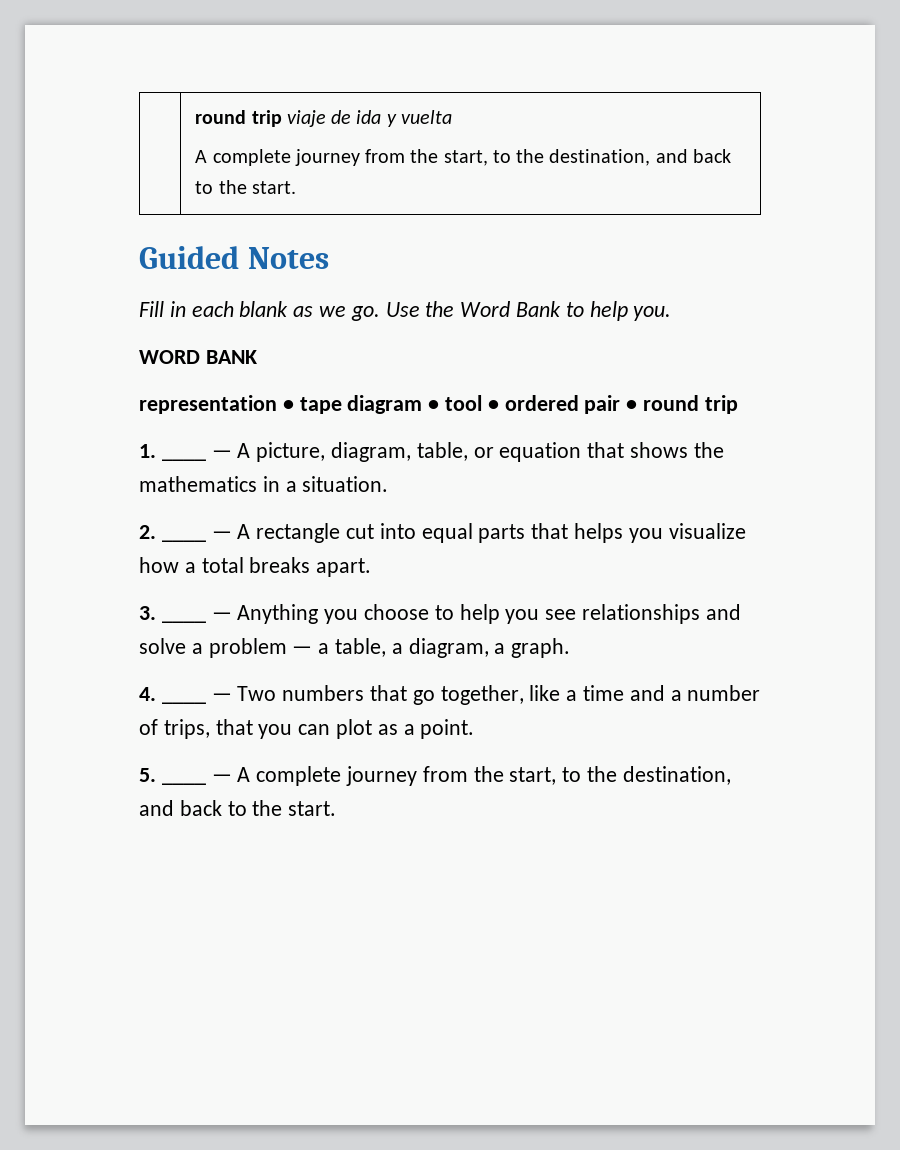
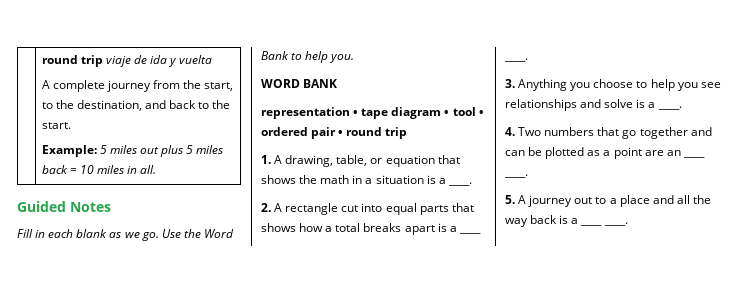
  | round trip viaje de ida y vuelta
  A complete journey from the start, to the destination, and back to the start.
+ Example: 5 miles out plus 5 miles back = 10 miles in all.
- 1. ____ — A picture, diagram, table, or equation that shows the mathematics in a situation.
+ 1. A drawing, table, or equation that shows the math in a situation is a ____.
- 2. ____ — A rectangle cut into equal parts that helps you visualize how a total breaks apart.
+ 2. A rectangle cut into equal parts that shows how a total breaks apart is a ____ ____.
- 3. ____ — Anything you choose to help you see relationships and solve a problem — a table, a diagram, a graph.
+ 3. Anything you choose to help you see relationships and solve is a ____.
- 4. ____ — Two numbers that go together, like a time and a number of trips, that you can plot as a point.
- 5. ____ — A complete journey from the start, to the destination, and back to the start.
+ 4. Two numbers that go together and can be plotted as a point are an ____ ____.
+ 5. A journey out to a place and all the way back is a ____ ____.

